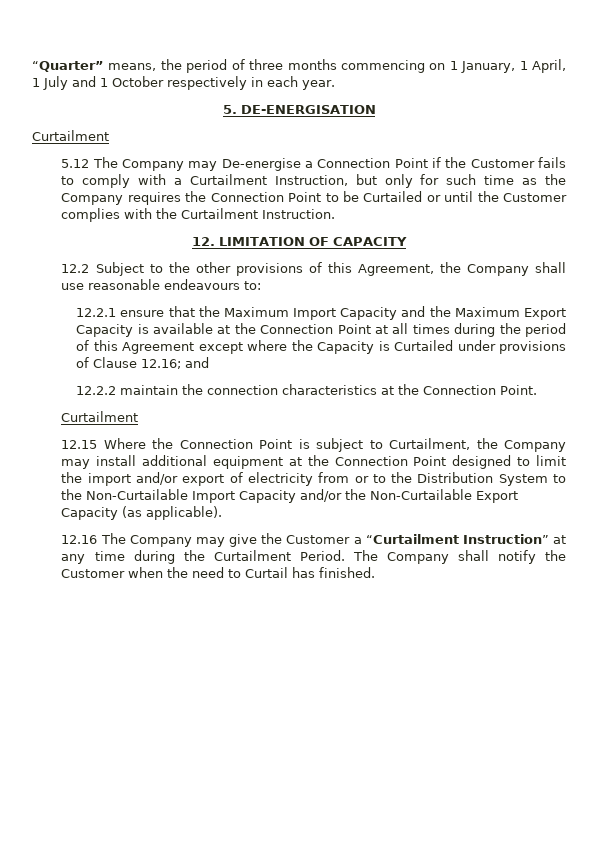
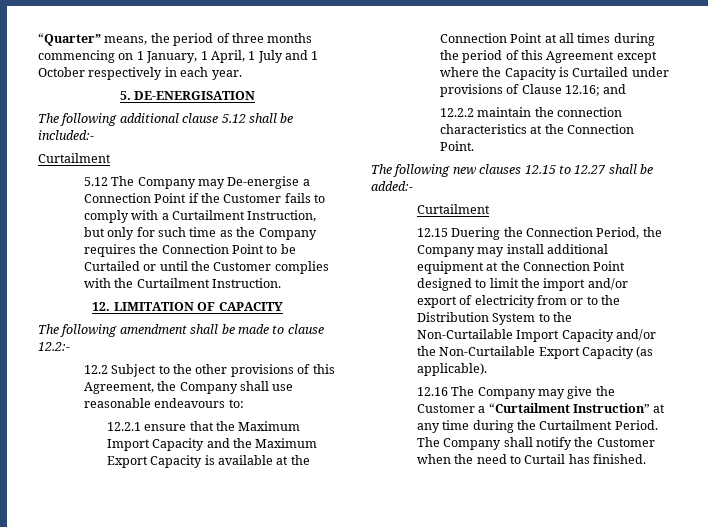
+ The following additional clause 5.12 shall be included:-
+ The following amendment shall be made to clause 12.2:-
+ The following new clauses 12.15 to 12.27 shall be added:-
- 12.15 Where the Connection Point is subject to Curtailment, the Company may install additional equipment at the Connection Point designed to limit the import and/or export of electricity from or to the Distribution System to the Non-Curtailable Import Capacity and/or the Non-Curtailable Export Capacity (as applicable).
+ 12.15 Duering the Connection Period, the Company may install additional equipment at the Connection Point designed to limit the import and/or export of electricity from or to the Distribution System to the Non-Curtailable Import Capacity and/or the Non-Curtailable Export Capacity (as applicable).

